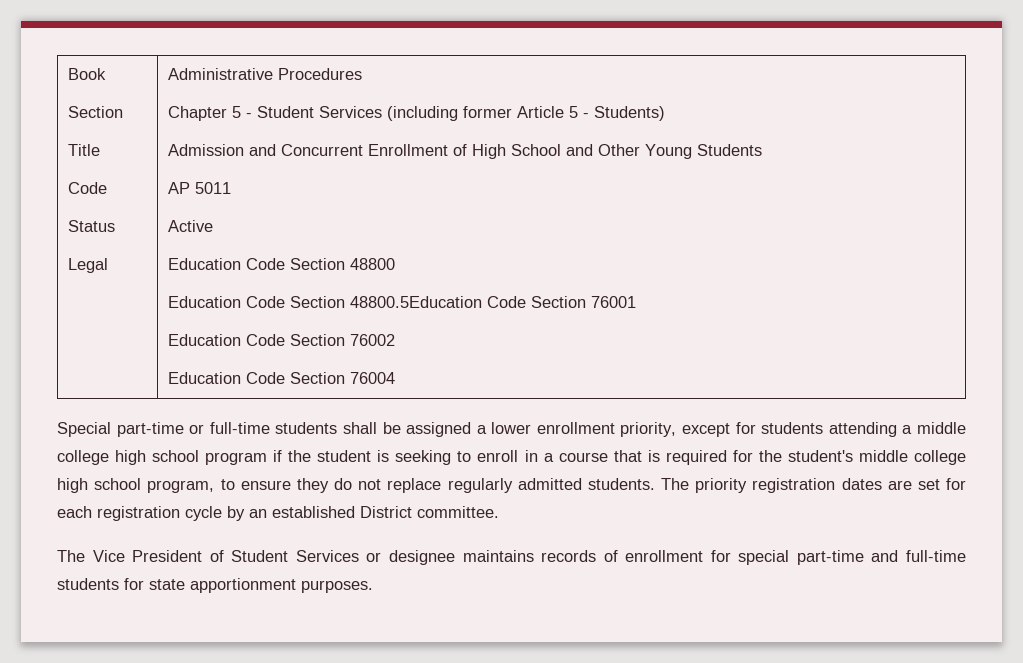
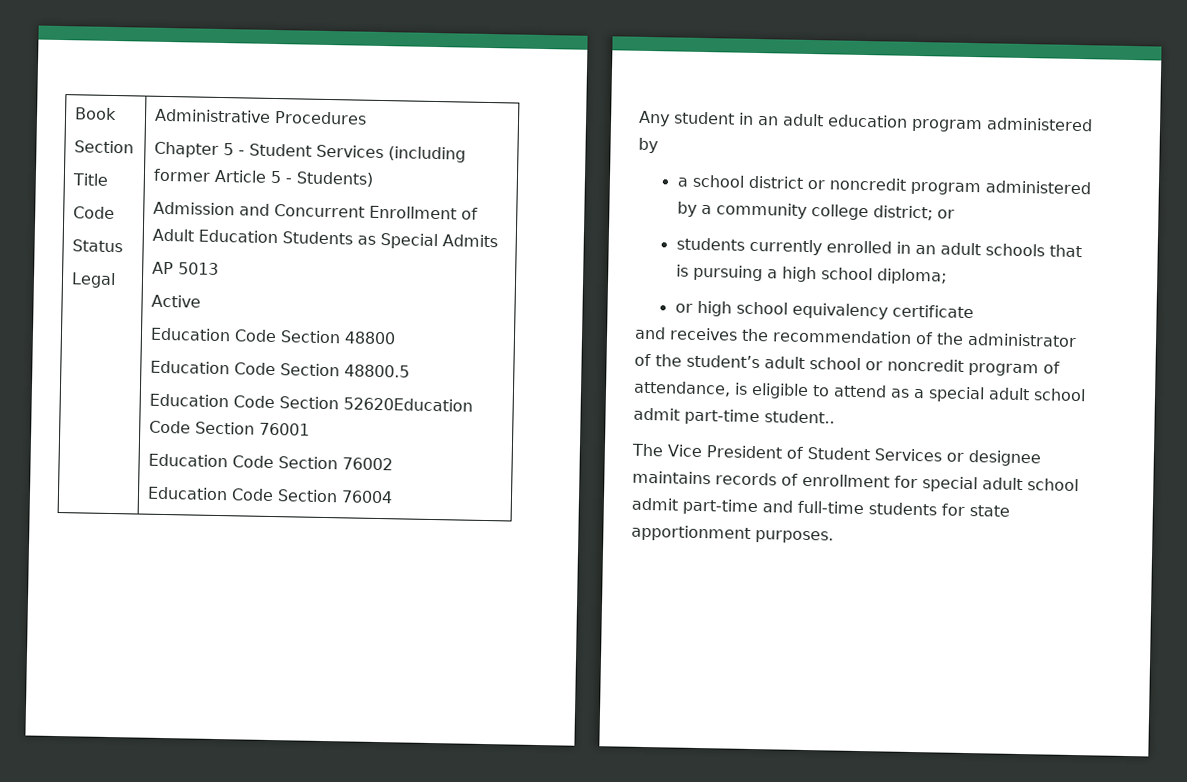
- Admission and Concurrent Enrollment of High School and Other Young Students
+ Admission and Concurrent Enrollment of Adult Education Students as Special Admits
- AP 5011
+ AP 5013
- Education Code Section 48800.5Education Code Section 76001
+ Education Code Section 48800.5
+ Education Code Section 52620Education Code Section 76001
- Special part-time or full-time students shall be assigned a lower enrollment priority, except for students attending a middle college high school program if the student is seeking to enroll in a course that is required for the student's middle college high school program, to ensure they do not replace regularly admitted students. The priority registration dates are set for each registration cycle by an established District committee.
+ Any student in an adult education program administered by
+ a school district or noncredit program administered by a community college district; or
+ students currently enrolled in an adult schools that is pursuing a high school diploma;
+ or high school equivalency certificate
+ and receives the recommendation of the administrator of the student’s adult school or noncredit program of attendance, is eligible to attend as a special adult school admit part-time student..
- The Vice President of Student Services or designee maintains records of enrollment for special part-time and full-time students for state apportionment purposes.
+ The Vice President of Student Services or designee maintains records of enrollment for special adult school admit part-time and full-time students for state apportionment purposes.

